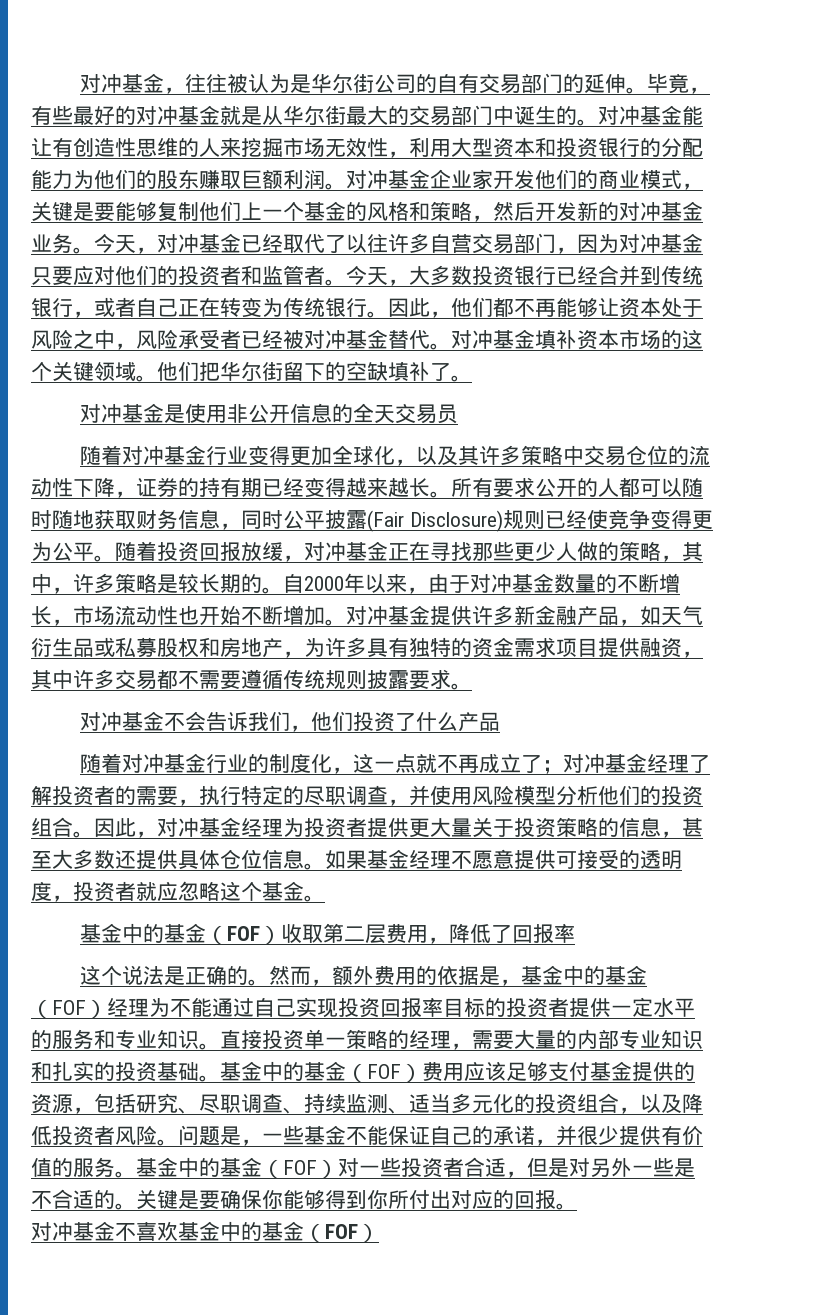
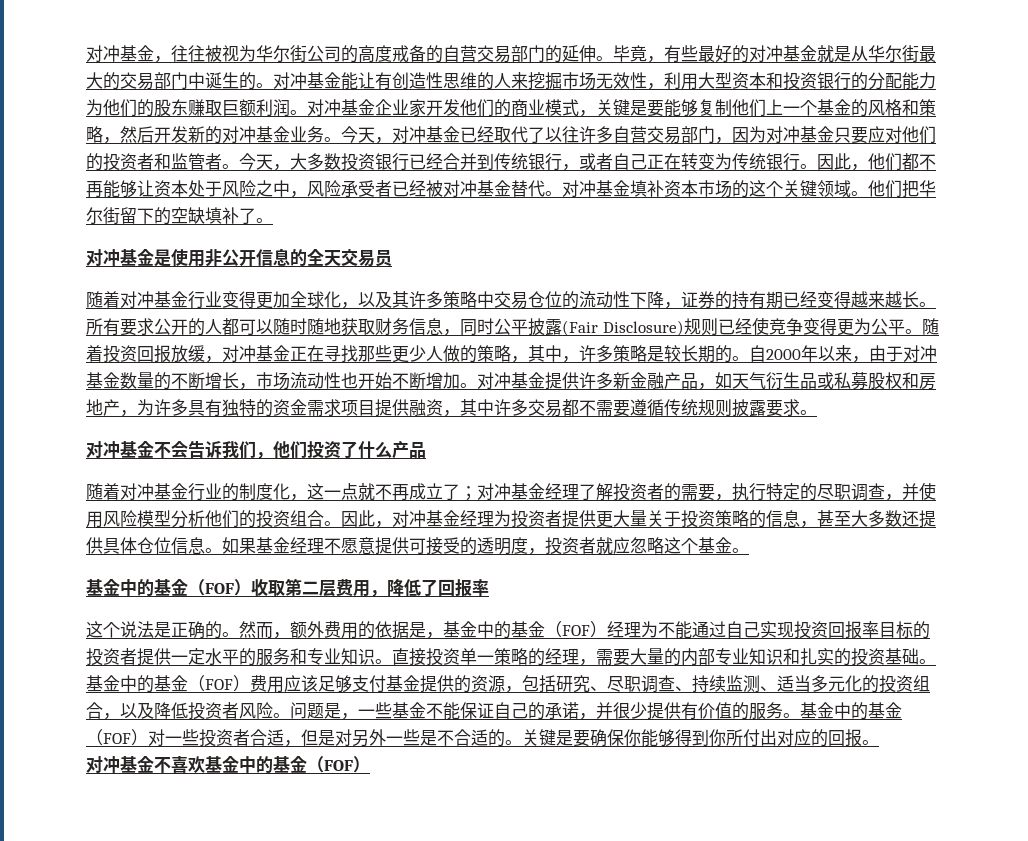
- 对冲基金，往往被认为是华尔街公司的自有交易部门的延伸。
+ 对冲基金，往往被视为华尔街公司的高度戒备的自营交易部门的延伸。

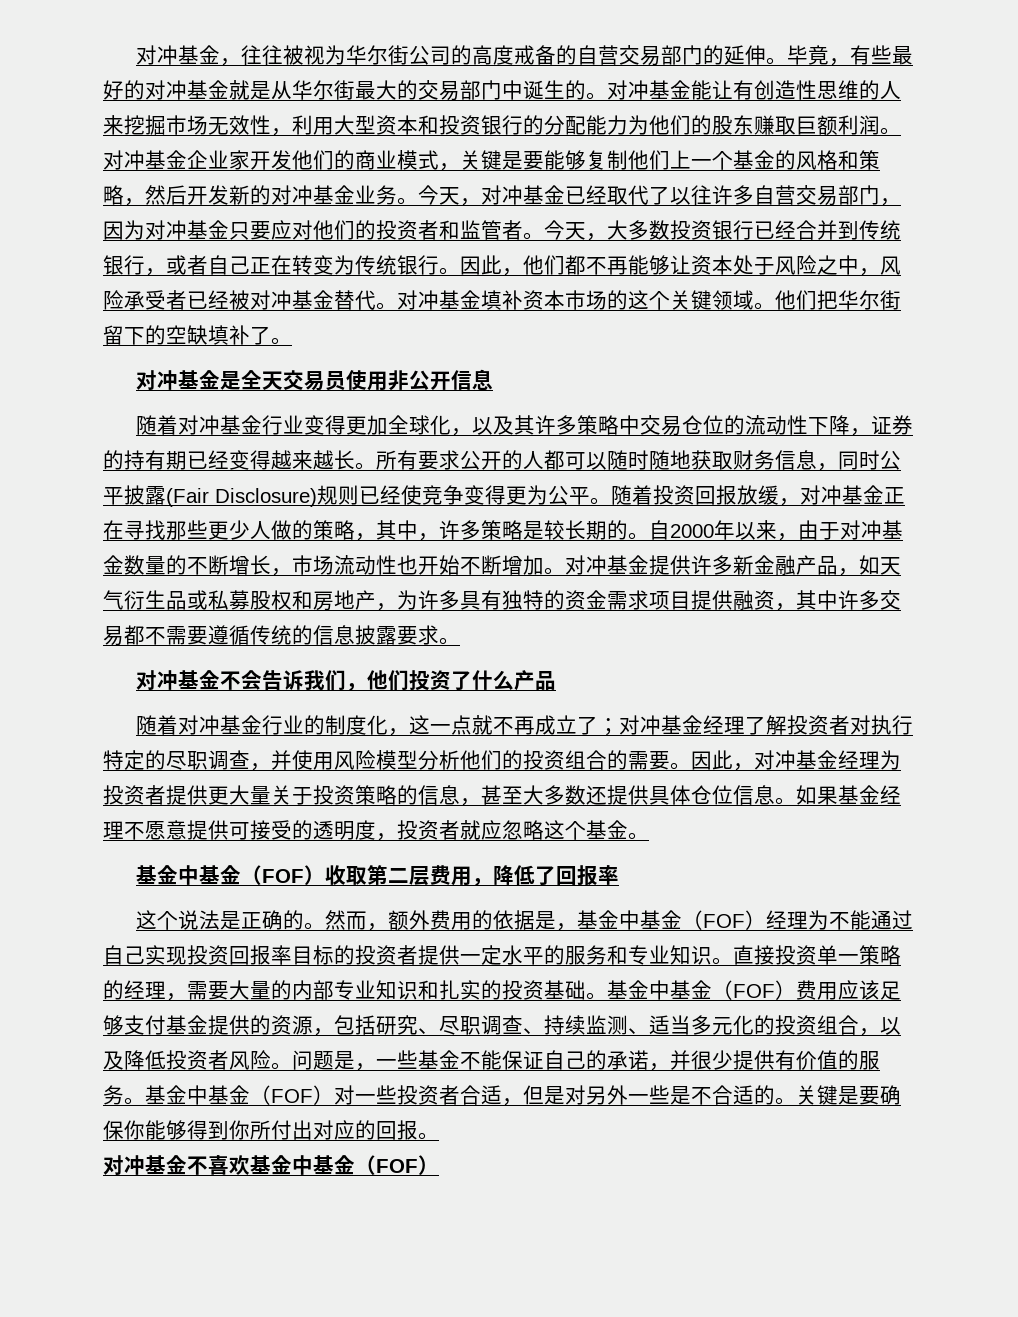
- 对冲基金是使用非公开信息的全天交易员
+ 对冲基金是全天交易员使用非公开信息
- 对冲基金提供许多新金融产品，如天气衍生品或私募股权和房地产，为许多具有独特的资金需求项目提供融资，其中许多交易都不需要遵循传统规则披露要求。
+ 对冲基金提供许多新金融产品，如天气衍生品或私募股权和房地产，为许多具有独特的资金需求项目提供融资，其中许多交易都不需要遵循传统的信息披露要求。
- 随着对冲基金行业的制度化，这一点就不再成立了；对冲基金经理了解投资者的需要，执行特定的尽职调查，并使用风险模型分析他们的投资组合。
+ 随着对冲基金行业的制度化，这一点就不再成立了；对冲基金经理了解投资者对执行特定的尽职调查，并使用风险模型分析他们的投资组合的需要。
- 基金中的基金（FOF）收取第二层费用，降低了回报率
+ 基金中基金（FOF）收取第二层费用，降低了回报率
- 然而，额外费用的依据是，基金中的基金（FOF）经理为不能通过自己实现投资回报率目标的投资者提供一定水平的服务和专业知识。
+ 然而，额外费用的依据是，基金中基金（FOF）经理为不能通过自己实现投资回报率目标的投资者提供一定水平的服务和专业知识。
- 基金中的基金（FOF）费用应该足够支付基金提供的资源，包括研究、尽职调查、持续监测、适当多元化的投资组合，以及降低投资者风险。
+ 基金中基金（FOF）费用应该足够支付基金提供的资源，包括研究、尽职调查、持续监测、适当多元化的投资组合，以及降低投资者风险。
- 基金中的基金（FOF）对一些投资者合适，但是对另外一些是不合适的。
+ 基金中基金（FOF）对一些投资者合适，但是对另外一些是不合适的。
- 对冲基金不喜欢基金中的基金（FOF）
+ 对冲基金不喜欢基金中基金（FOF）

